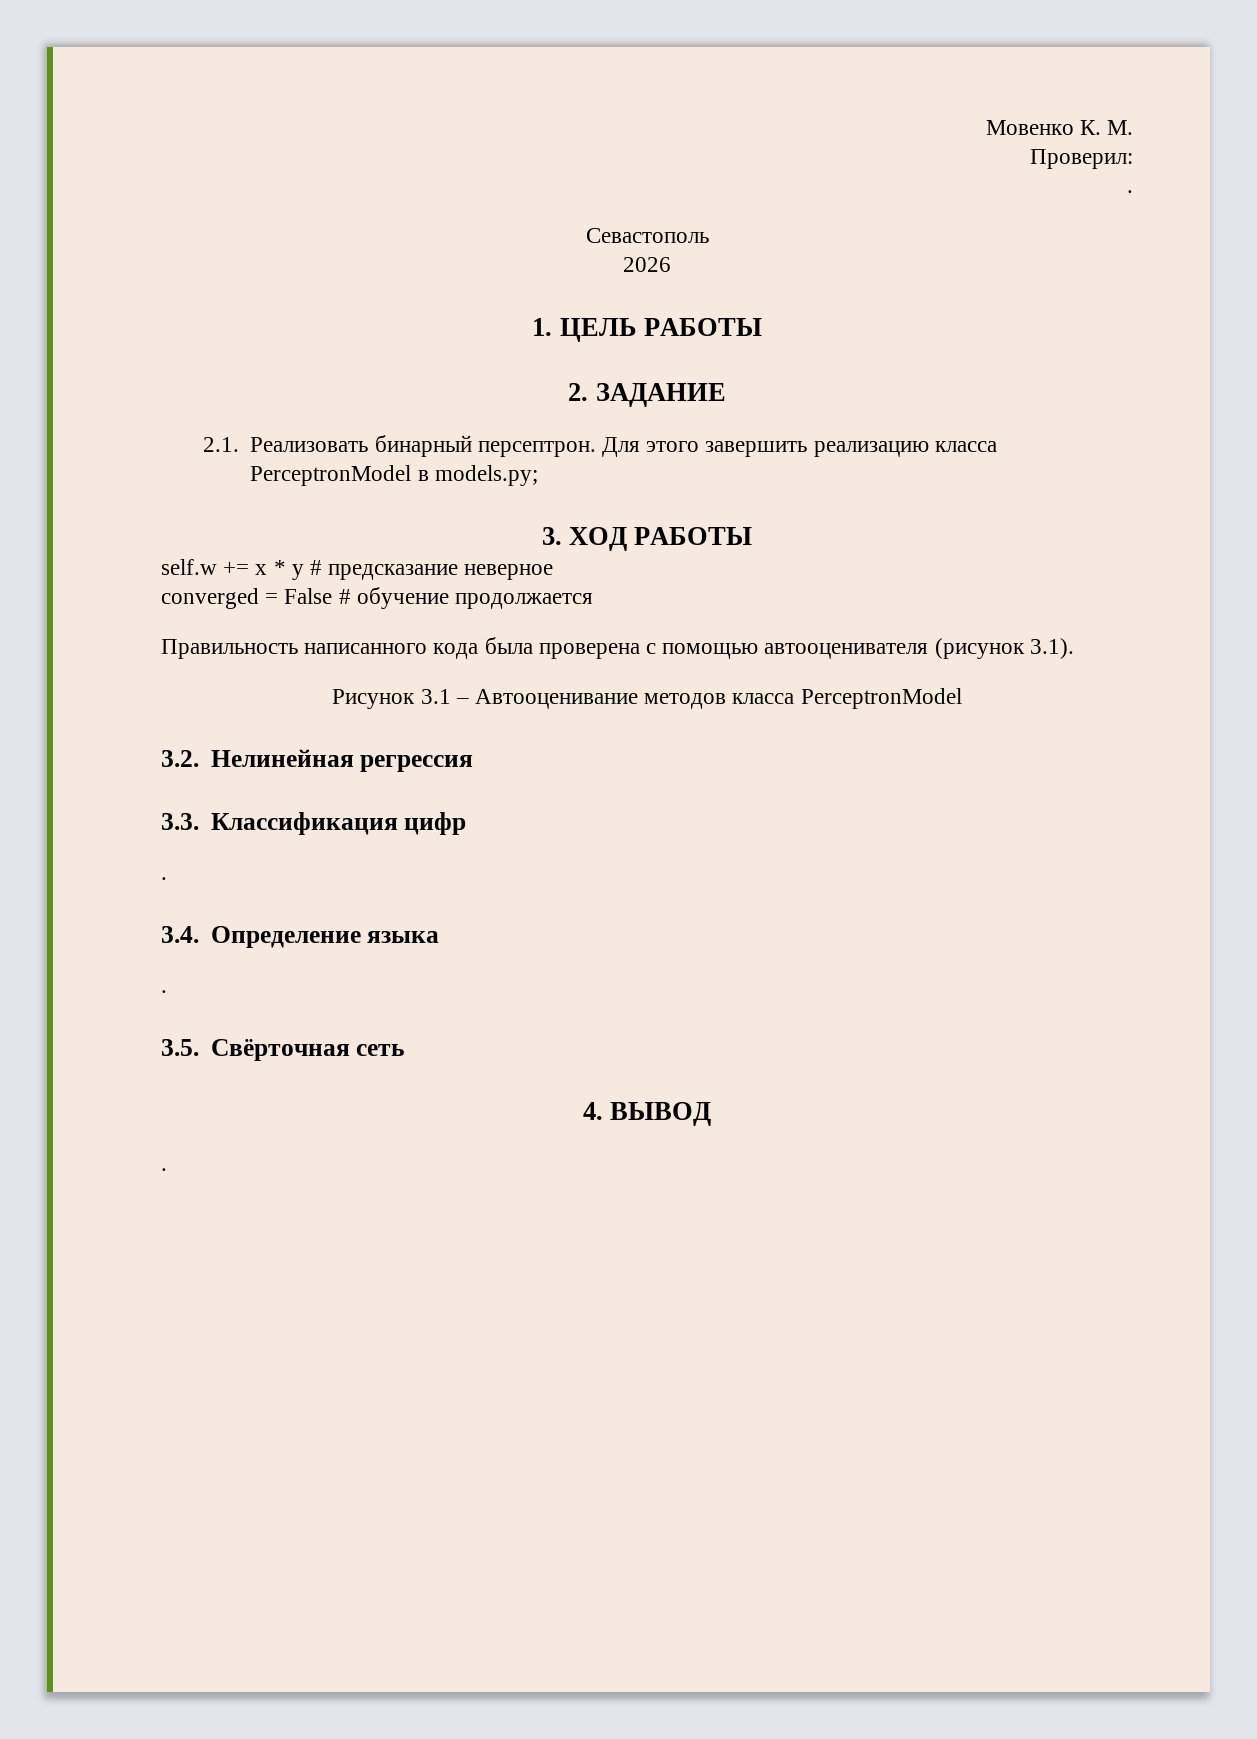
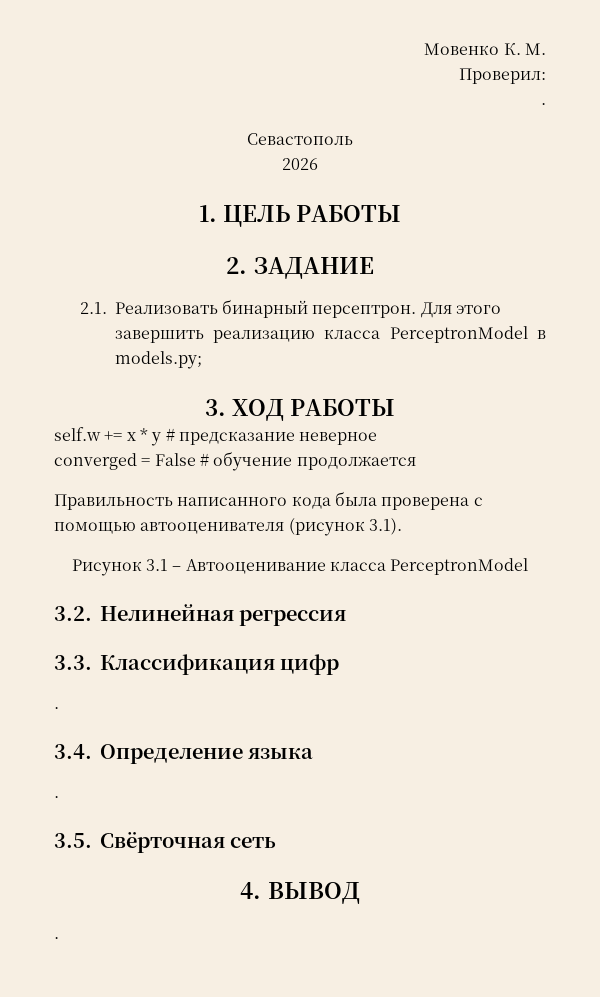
- Рисунок 3.1 – Автооценивание методов класса PerceptronModel
+ Рисунок 3.1 – Автооценивание класса PerceptronModel

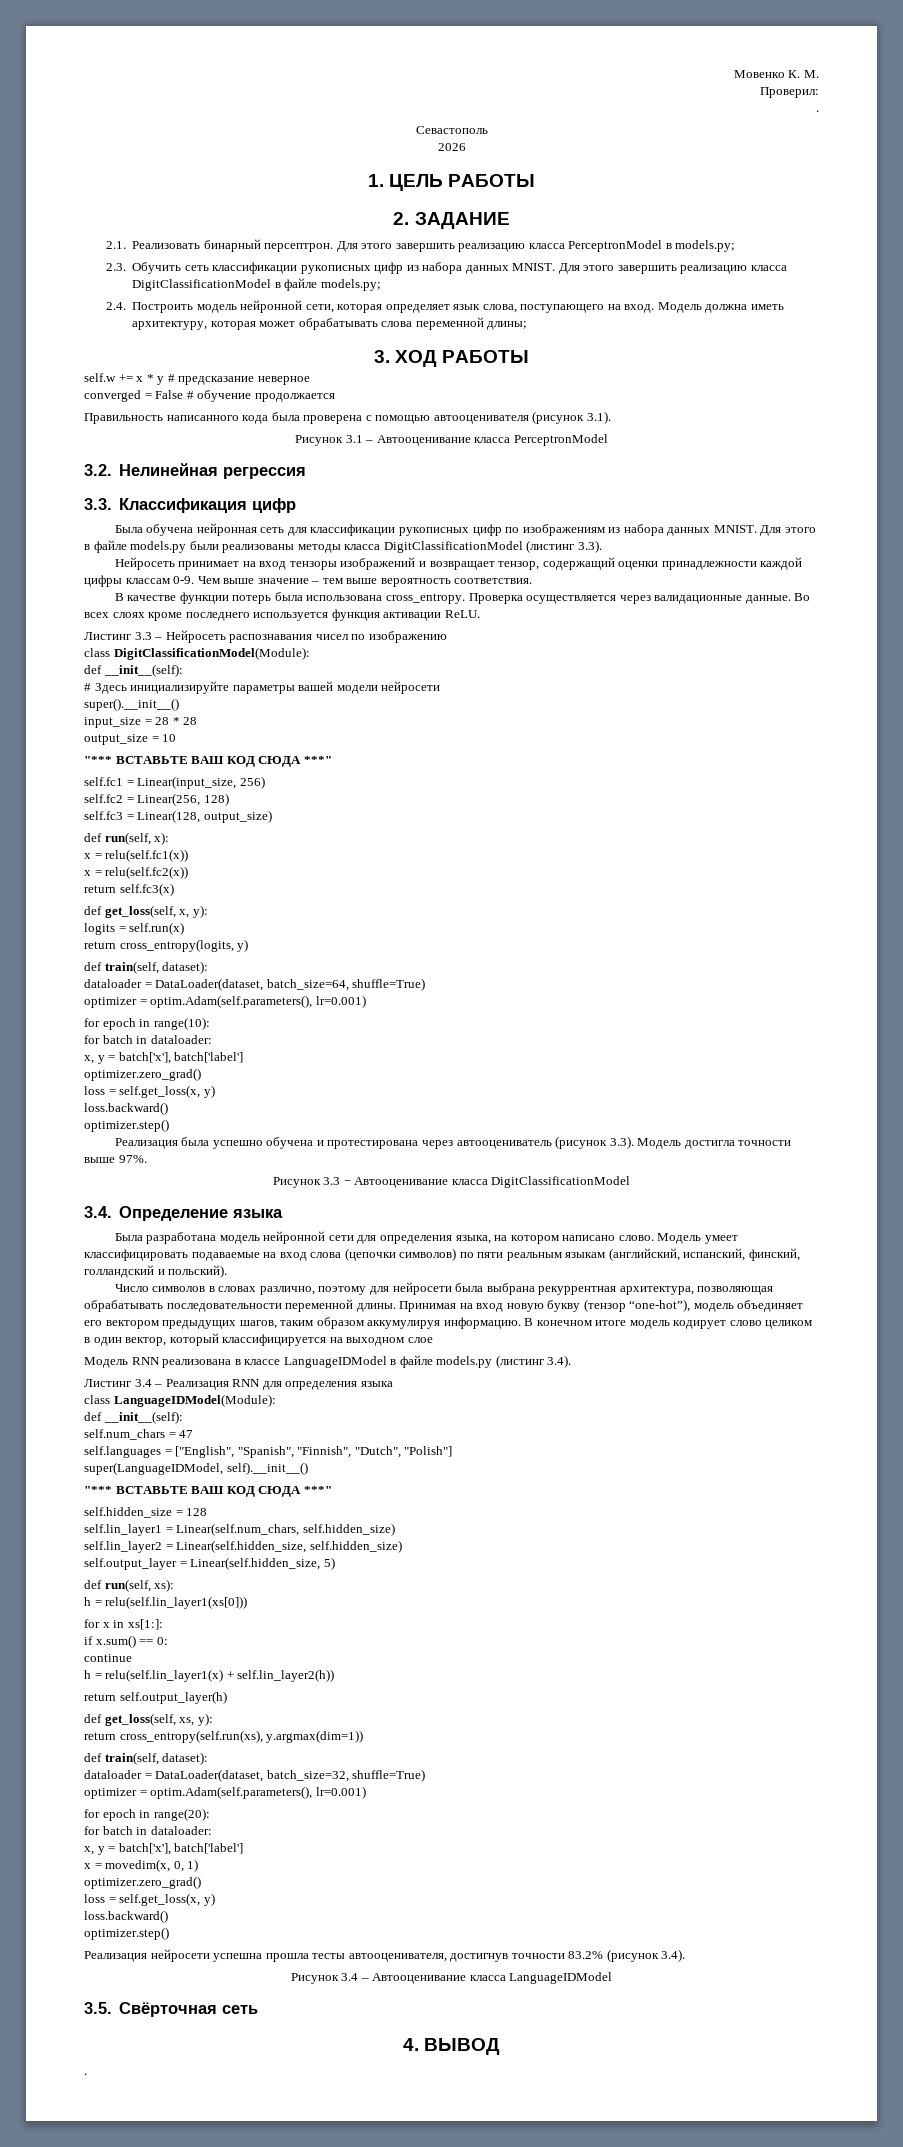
+ 2.3. Обучить сеть классификации рукописных цифр из набора данных MNIST. Для этого завершить реализацию класса DigitClassificationModel в файле models.py;
+ 2.4. Построить модель нейронной сети, которая определяет язык слова, поступающего на вход. Модель должна иметь архитектуру, которая может обрабатывать слова переменной длины;
  3.3. Классификация цифр
- .
+ Была обучена нейронная сеть для классификации рукописных цифр по изображениям из набора данных MNIST. Для этого в файле models.py были реализованы методы класса DigitClassificationModel (листинг 3.3).
+ Нейросеть принимает на вход тензоры изображений и возвращает тензор, содержащий оценки принадлежности каждой цифры классам 0-9. Чем выше значение – тем выше вероятность соответствия.
+ В качестве функции потерь была использована cross_entropy. Проверка осуществляется через валидационные данные. Во всех слоях кроме последнего используется функция активации ReLU.
+ Листинг 3.3 – Нейросеть распознавания чисел по изображению
+ class DigitClassificationModel(Module):
+ def __init__(self):
+ # Здесь инициализируйте параметры вашей модели нейросети
+ super().__init__()
+ input_size = 28 * 28
+ output_size = 10
+ "*** ВСТАВЬТЕ ВАШ КОД СЮДА ***"
+ self.fc1 = Linear(input_size, 256)
+ self.fc2 = Linear(256, 128)
+ self.fc3 = Linear(128, output_size)
+ def run(self, x):
+ x = relu(self.fc1(x))
+ x = relu(self.fc2(x))
+ return self.fc3(x)
+ def get_loss(self, x, y):
+ logits = self.run(x)
+ return cross_entropy(logits, y)
+ def train(self, dataset):
+ dataloader = DataLoader(dataset, batch_size=64, shuffle=True)
+ optimizer = optim.Adam(self.parameters(), lr=0.001)
+ for epoch in range(10):
+ for batch in dataloader:
+ x, y = batch['x'], batch['label']
+ optimizer.zero_grad()
+ loss = self.get_loss(x, y)
+ loss.backward()
+ optimizer.step()
+ Реализация была успешно обучена и протестирована через автооцениватель (рисунок 3.3). Модель достигла точности выше 97%.
+ Рисунок 3.3 − Автооценивание класса DigitClassificationModel
  3.4. Определение языка
- .
+ Была разработана модель нейронной сети для определения языка, на котором написано слово. Модель умеет классифицировать подаваемые на вход слова (цепочки символов) по пяти реальным языкам (английский, испанский, финский, голландский и польский).
+ Число символов в словах различно, поэтому для нейросети была выбрана рекуррентная архитектура, позволяющая обрабатывать последовательности переменной длины. Принимая на вход новую букву (тензор “one-hot”), модель объединяет его вектором предыдущих шагов, таким образом аккумулируя информацию. В конечном итоге модель кодирует слово целиком в один вектор, который классифицируется на выходном слое
+ Модель RNN реализована в классе LanguageIDModel в файле models.py (листинг 3.4).
+ Листинг 3.4 – Реализация RNN для определения языка
+ class LanguageIDModel(Module):
+ def __init__(self):
+ self.num_chars = 47
+ self.languages = ["English", "Spanish", "Finnish", "Dutch", "Polish"]
+ super(LanguageIDModel, self).__init__()
+ "*** ВСТАВЬТЕ ВАШ КОД СЮДА ***"
+ self.hidden_size = 128
+ self.lin_layer1 = Linear(self.num_chars, self.hidden_size)
+ self.lin_layer2 = Linear(self.hidden_size, self.hidden_size)
+ self.output_layer = Linear(self.hidden_size, 5)
+ def run(self, xs):
+ h = relu(self.lin_layer1(xs[0]))
+ for x in xs[1:]:
+ if x.sum() == 0:
+ continue
+ h = relu(self.lin_layer1(x) + self.lin_layer2(h))
+ return self.output_layer(h)
+ def get_loss(self, xs, y):
+ return cross_entropy(self.run(xs), y.argmax(dim=1))
+ def train(self, dataset):
+ dataloader = DataLoader(dataset, batch_size=32, shuffle=True)
+ optimizer = optim.Adam(self.parameters(), lr=0.001)
+ for epoch in range(20):
+ for batch in dataloader:
+ x, y = batch['x'], batch['label']
+ x = movedim(x, 0, 1)
+ optimizer.zero_grad()
+ loss = self.get_loss(x, y)
+ loss.backward()
+ optimizer.step()
+ Реализация нейросети успешна прошла тесты автооценивателя, достигнув точности 83.2% (рисунок 3.4).
+ Рисунок 3.4 – Автооценивание класса LanguageIDModel

